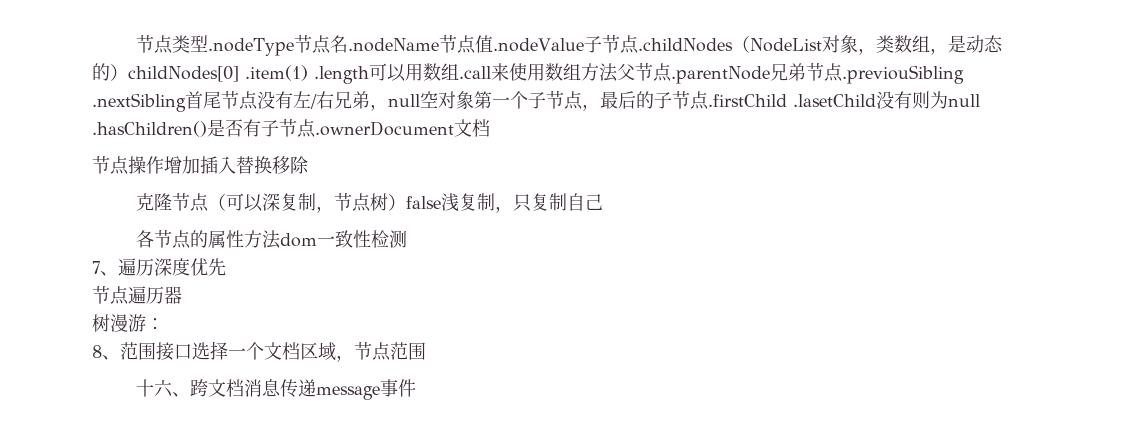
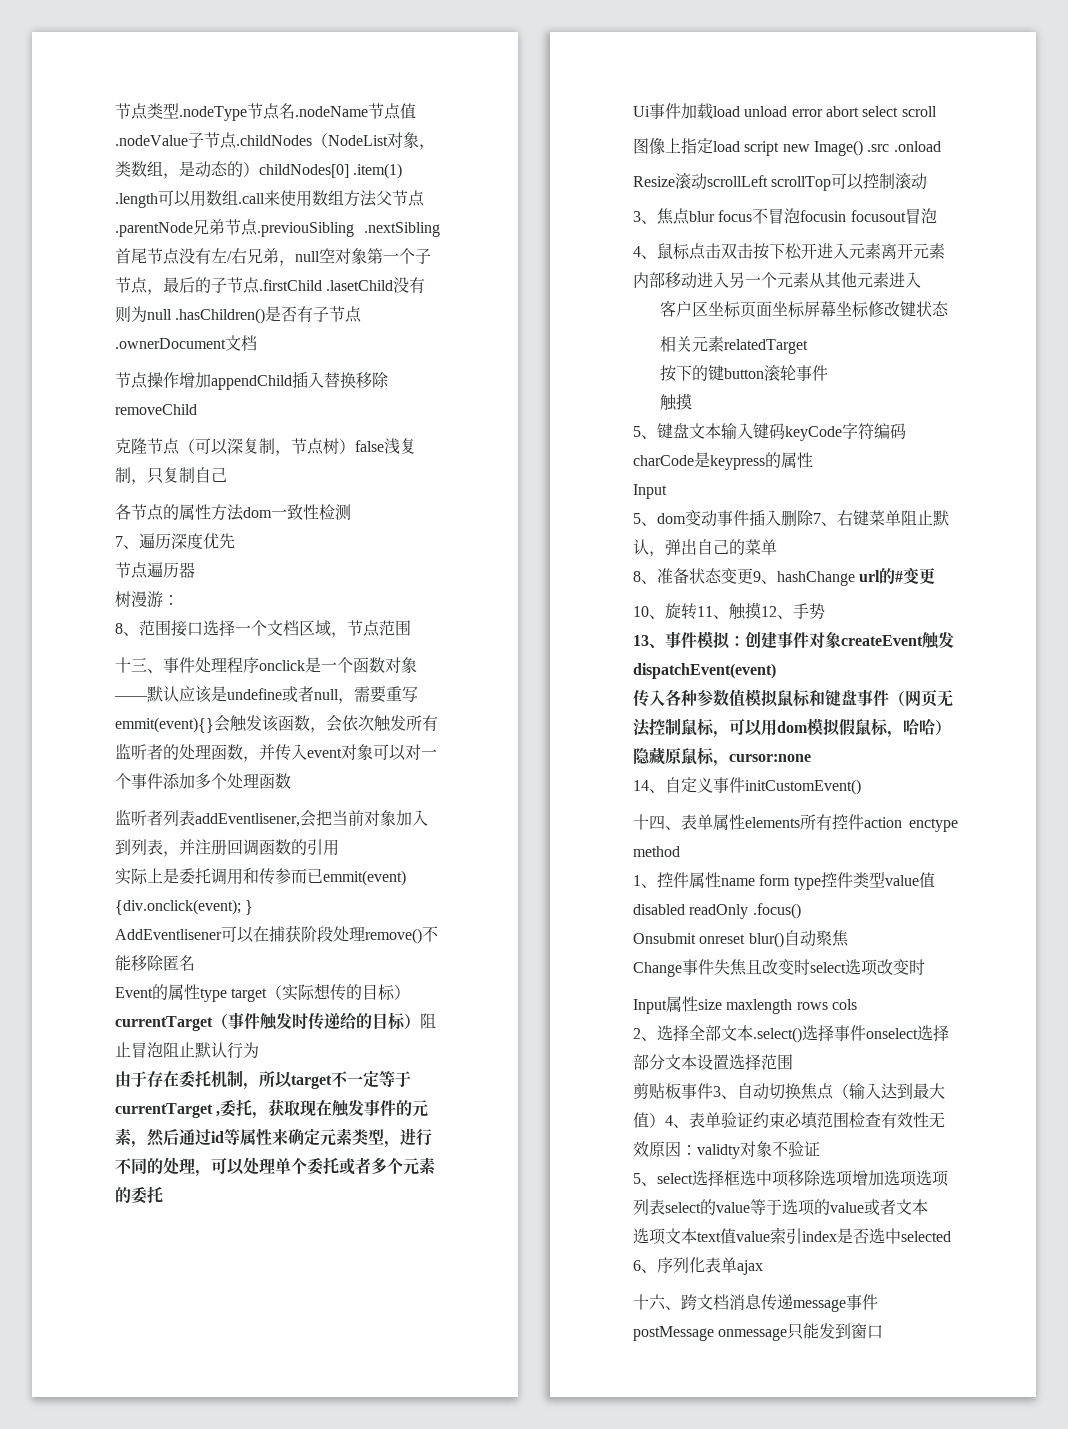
- 节点操作增加插入替换移除
+ 节点操作增加appendChild插入替换移除removeChild
+ 十三、事件处理程序onclick是一个函数对象——默认应该是undefine或者null，需要重写emmit(event){}会触发该函数，会依次触发所有监听者的处理函数，并传入event对象可以对一个事件添加多个处理函数
+ 监听者列表addEventlisener,会把当前对象加入到列表，并注册回调函数的引用
+ 实际上是委托调用和传参而已emmit(event) {div.onclick(event); }
+ AddEventlisener可以在捕获阶段处理remove()不能移除匿名
+ Event的属性type target（实际想传的目标）currentTarget（事件触发时传递给的目标）阻止冒泡阻止默认行为
+ 由于存在委托机制，所以target不一定等于currentTarget ,委托，获取现在触发事件的元素，然后通过id等属性来确定元素类型，进行不同的处理，可以处理单个委托或者多个元素的委托
+ Ui事件加载load unload error abort select scroll
+ 图像上指定load script new Image() .src .onload
+ Resize滚动scrollLeft scrollTop可以控制滚动
+ 3、焦点blur focus不冒泡focusin focusout冒泡
+ 4、鼠标点击双击按下松开进入元素离开元素内部移动进入另一个元素从其他元素进入
+ 客户区坐标页面坐标屏幕坐标修改键状态
+ 相关元素relatedTarget
+ 按下的键button滚轮事件
+ 触摸
+ 5、键盘文本输入键码keyCode字符编码charCode是keypress的属性
+ Input
+ 5、dom变动事件插入删除7、右键菜单阻止默认，弹出自己的菜单
+ 8、准备状态变更9、hashChange url的#变更
+ 10、旋转11、触摸12、手势
+ 13、事件模拟：创建事件对象createEvent触发dispatchEvent(event)
+ 传入各种参数值模拟鼠标和键盘事件（网页无法控制鼠标，可以用dom模拟假鼠标，哈哈）隐藏原鼠标，cursor:none
+ 14、自定义事件initCustomEvent()
+ 十四、表单属性elements所有控件action enctype method
+ 1、控件属性name form type控件类型value值disabled readOnly .focus()
+ Onsubmit onreset blur()自动聚焦
+ Change事件失焦且改变时select选项改变时
+ Input属性size maxlength rows cols
+ 2、选择全部文本.select()选择事件onselect选择部分文本设置选择范围
+ 剪贴板事件3、自动切换焦点（输入达到最大值）4、表单验证约束必填范围检查有效性无效原因：validty对象不验证
+ 5、select选择框选中项移除选项增加选项选项列表select的value等于选项的value或者文本
+ 选项文本text值value索引index是否选中selected 6、序列化表单ajax
- 十六、跨文档消息传递message事件
+ 十六、跨文档消息传递message事件postMessage onmessage只能发到窗口

